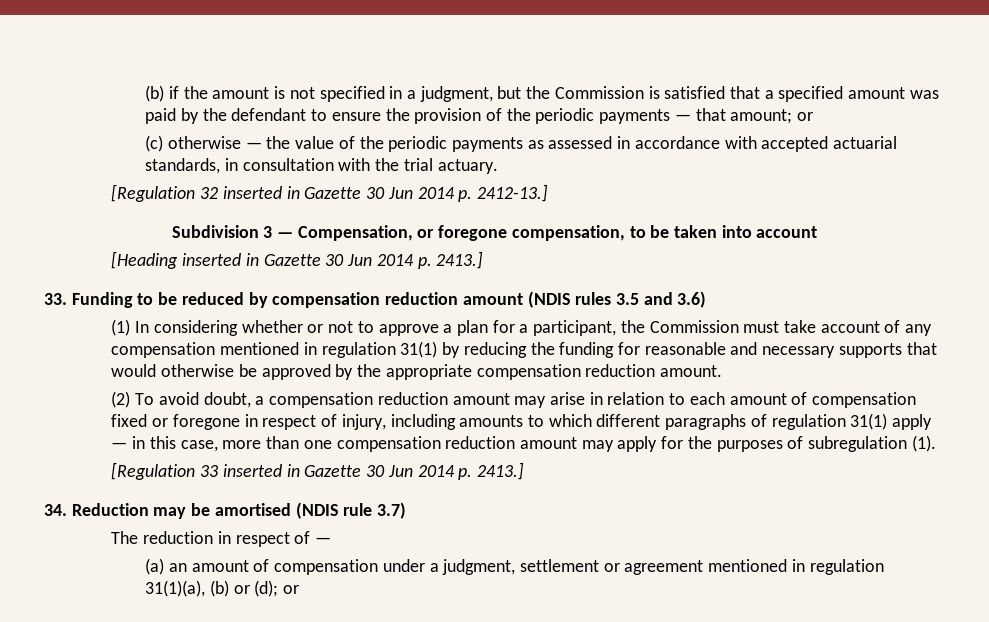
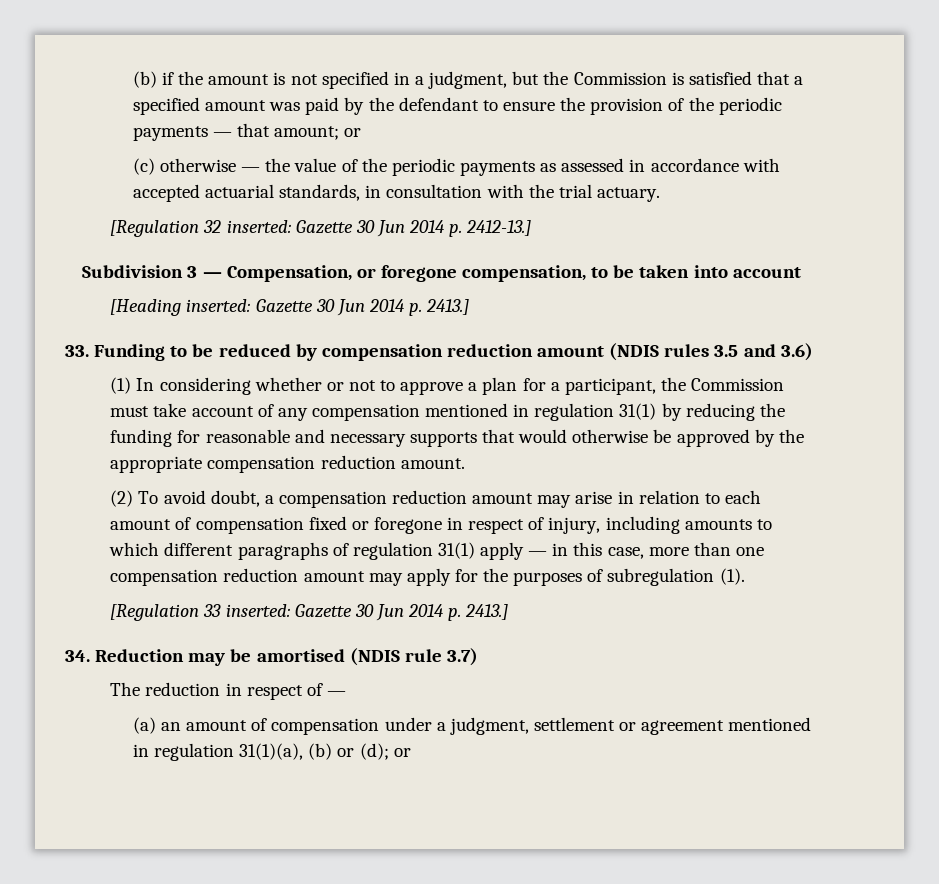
- [Regulation 32 inserted in Gazette 30 Jun 2014 p. 2412-13.]
+ [Regulation 32 inserted: Gazette 30 Jun 2014 p. 2412-13.]
- [Heading inserted in Gazette 30 Jun 2014 p. 2413.]
+ [Heading inserted: Gazette 30 Jun 2014 p. 2413.]
- [Regulation 33 inserted in Gazette 30 Jun 2014 p. 2413.]
+ [Regulation 33 inserted: Gazette 30 Jun 2014 p. 2413.]

